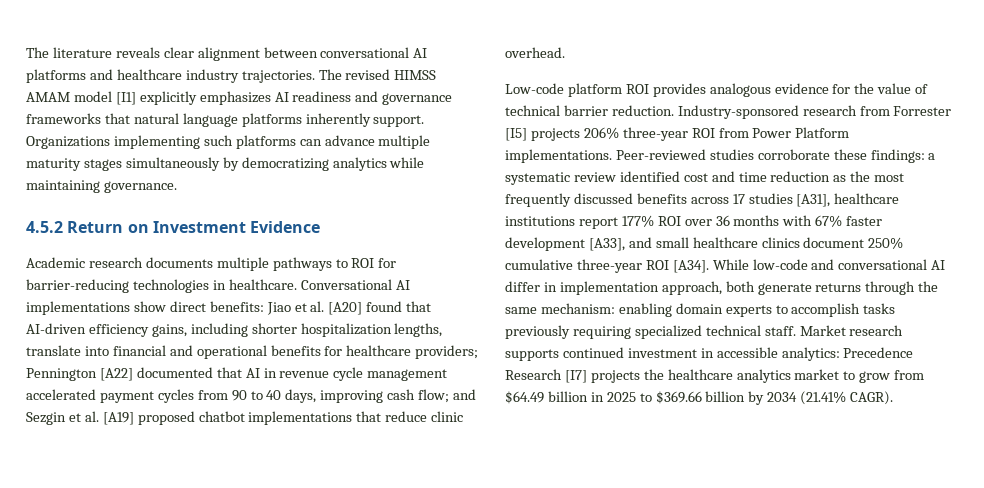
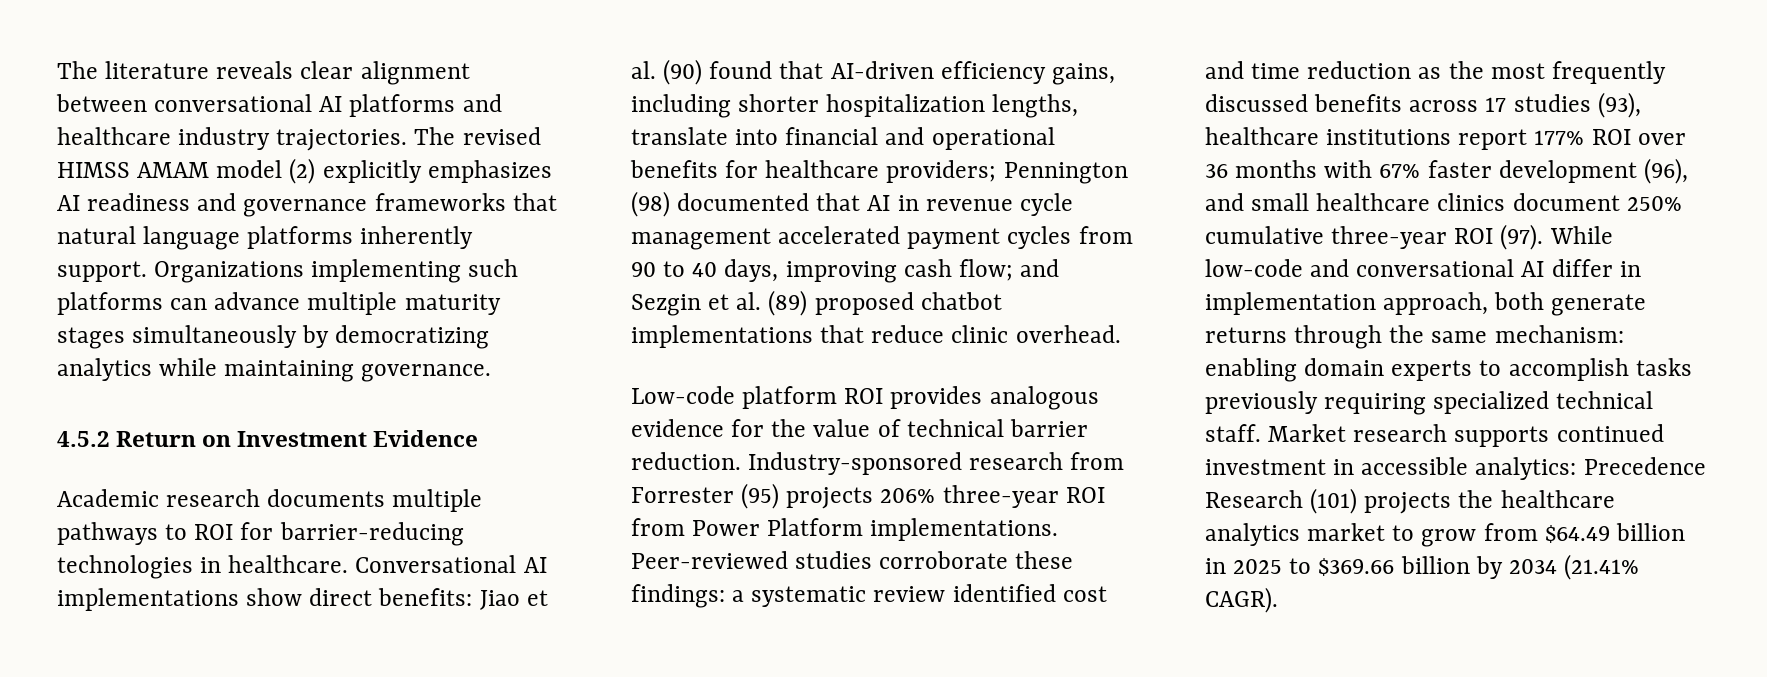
- The revised HIMSS AMAM model [I1] explicitly emphasizes AI readiness and governance frameworks that natural language platforms inherently support.
+ The revised HIMSS AMAM model (2) explicitly emphasizes AI readiness and governance frameworks that natural language platforms inherently support.
- Conversational AI implementations show direct benefits: Jiao et al. [A20] found that AI-driven efficiency gains, including shorter hospitalization lengths, translate into financial and operational benefits for healthcare providers; Pennington [A22] documented that AI in revenue cycle management accelerated payment cycles from 90 to 40 days, improving cash flow; and Sezgin et al. [A19] proposed chatbot implementations that reduce clinic overhead.
+ Conversational AI implementations show direct benefits: Jiao et al. (90) found that AI-driven efficiency gains, including shorter hospitalization lengths, translate into financial and operational benefits for healthcare providers; Pennington (98) documented that AI in revenue cycle management accelerated payment cycles from 90 to 40 days, improving cash flow; and Sezgin et al. (89) proposed chatbot implementations that reduce clinic overhead.
- Industry-sponsored research from Forrester [I5] projects 206% three-year ROI from Power Platform implementations.
+ Industry-sponsored research from Forrester (95) projects 206% three-year ROI from Power Platform implementations.
- Peer-reviewed studies corroborate these findings: a systematic review identified cost and time reduction as the most frequently discussed benefits across 17 studies [A31], healthcare institutions report 177% ROI over 36 months with 67% faster development [A33], and small healthcare clinics document 250% cumulative three-year ROI [A34].
+ Peer-reviewed studies corroborate these findings: a systematic review identified cost and time reduction as the most frequently discussed benefits across 17 studies (93), healthcare institutions report 177% ROI over 36 months with 67% faster development (96), and small healthcare clinics document 250% cumulative three-year ROI (97).
- Market research supports continued investment in accessible analytics: Precedence Research [I7] projects the healthcare analytics market to grow from $64.49 billion in 2025 to $369.66 billion by 2034 (21.41% CAGR).
+ Market research supports continued investment in accessible analytics: Precedence Research (101) projects the healthcare analytics market to grow from $64.49 billion in 2025 to $369.66 billion by 2034 (21.41% CAGR).

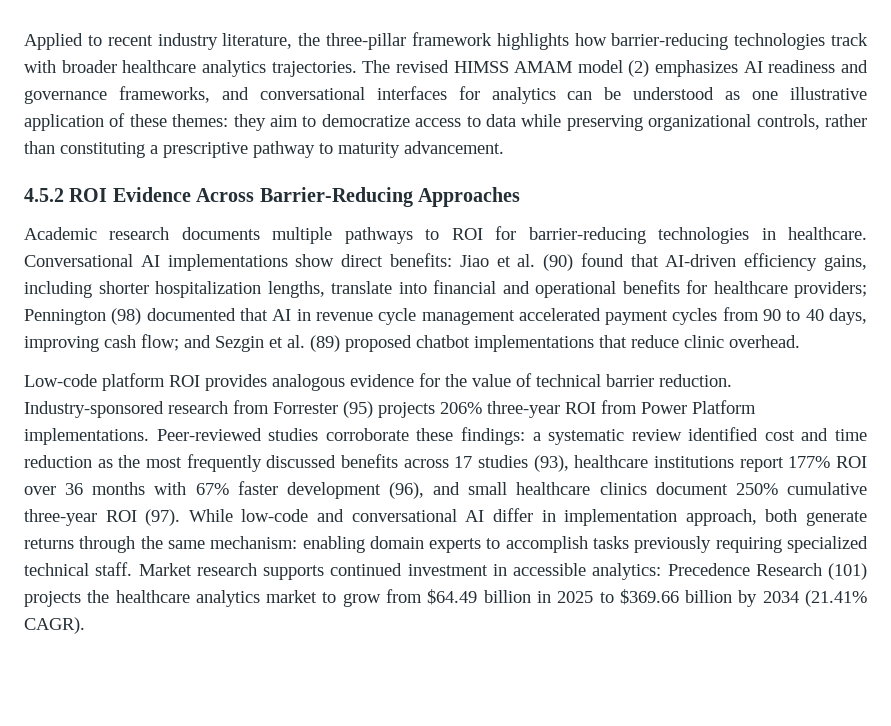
- The literature reveals clear alignment between conversational AI platforms and healthcare industry trajectories.
+ Applied to recent industry literature, the three-pillar framework highlights how barrier-reducing technologies track with broader healthcare analytics trajectories.
- The revised HIMSS AMAM model (2) explicitly emphasizes AI readiness and governance frameworks that natural language platforms inherently support. Organizations implementing such platforms can advance multiple maturity stages simultaneously by democratizing analytics while maintaining governance.
- 4.5.2 Return on Investment Evidence
+ The revised HIMSS AMAM model (2) emphasizes AI readiness and governance frameworks, and conversational interfaces for analytics can be understood as one illustrative application of these themes: they aim to democratize access to data while preserving organizational controls, rather than constituting a prescriptive pathway to maturity advancement.
+ 4.5.2 ROI Evidence Across Barrier-Reducing Approaches

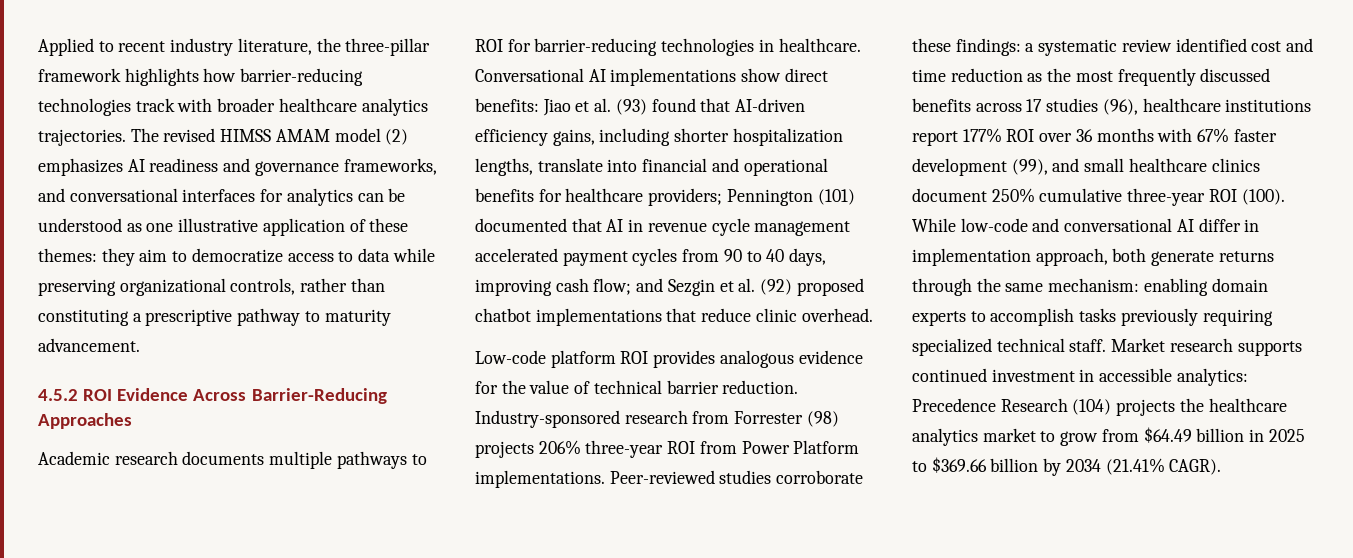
- Conversational AI implementations show direct benefits: Jiao et al. (90) found that AI-driven efficiency gains, including shorter hospitalization lengths, translate into financial and operational benefits for healthcare providers; Pennington (98) documented that AI in revenue cycle management accelerated payment cycles from 90 to 40 days, improving cash flow; and Sezgin et al. (89) proposed chatbot implementations that reduce clinic overhead.
+ Conversational AI implementations show direct benefits: Jiao et al. (93) found that AI-driven efficiency gains, including shorter hospitalization lengths, translate into financial and operational benefits for healthcare providers; Pennington (101) documented that AI in revenue cycle management accelerated payment cycles from 90 to 40 days, improving cash flow; and Sezgin et al. (92) proposed chatbot implementations that reduce clinic overhead.
- Industry-sponsored research from Forrester (95) projects 206% three-year ROI from Power Platform implementations.
+ Industry-sponsored research from Forrester (98) projects 206% three-year ROI from Power Platform implementations.
- Peer-reviewed studies corroborate these findings: a systematic review identified cost and time reduction as the most frequently discussed benefits across 17 studies (93), healthcare institutions report 177% ROI over 36 months with 67% faster development (96), and small healthcare clinics document 250% cumulative three-year ROI (97).
+ Peer-reviewed studies corroborate these findings: a systematic review identified cost and time reduction as the most frequently discussed benefits across 17 studies (96), healthcare institutions report 177% ROI over 36 months with 67% faster development (99), and small healthcare clinics document 250% cumulative three-year ROI (100).
- Market research supports continued investment in accessible analytics: Precedence Research (101) projects the healthcare analytics market to grow from $64.49 billion in 2025 to $369.66 billion by 2034 (21.41% CAGR).
+ Market research supports continued investment in accessible analytics: Precedence Research (104) projects the healthcare analytics market to grow from $64.49 billion in 2025 to $369.66 billion by 2034 (21.41% CAGR).

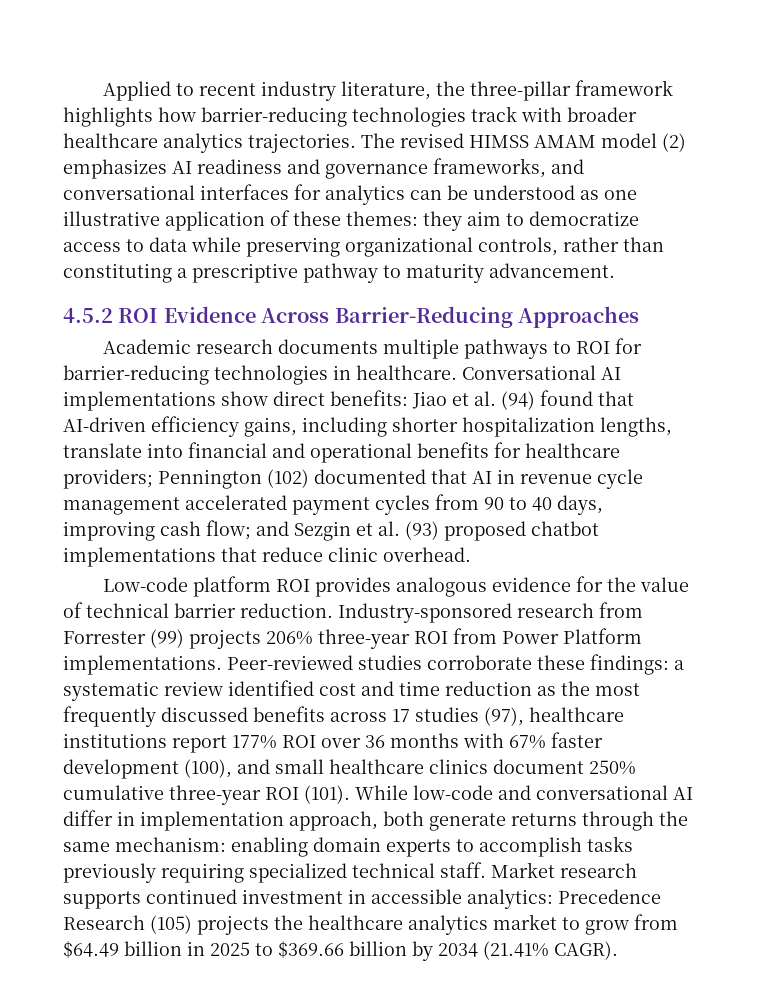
- Conversational AI implementations show direct benefits: Jiao et al. (93) found that AI-driven efficiency gains, including shorter hospitalization lengths, translate into financial and operational benefits for healthcare providers; Pennington (101) documented that AI in revenue cycle management accelerated payment cycles from 90 to 40 days, improving cash flow; and Sezgin et al. (92) proposed chatbot implementations that reduce clinic overhead.
+ Conversational AI implementations show direct benefits: Jiao et al. (94) found that AI-driven efficiency gains, including shorter hospitalization lengths, translate into financial and operational benefits for healthcare providers; Pennington (102) documented that AI in revenue cycle management accelerated payment cycles from 90 to 40 days, improving cash flow; and Sezgin et al. (93) proposed chatbot implementations that reduce clinic overhead.
- Industry-sponsored research from Forrester (98) projects 206% three-year ROI from Power Platform implementations.
+ Industry-sponsored research from Forrester (99) projects 206% three-year ROI from Power Platform implementations.
- Peer-reviewed studies corroborate these findings: a systematic review identified cost and time reduction as the most frequently discussed benefits across 17 studies (96), healthcare institutions report 177% ROI over 36 months with 67% faster development (99), and small healthcare clinics document 250% cumulative three-year ROI (100).
+ Peer-reviewed studies corroborate these findings: a systematic review identified cost and time reduction as the most frequently discussed benefits across 17 studies (97), healthcare institutions report 177% ROI over 36 months with 67% faster development (100), and small healthcare clinics document 250% cumulative three-year ROI (101).
- Market research supports continued investment in accessible analytics: Precedence Research (104) projects the healthcare analytics market to grow from $64.49 billion in 2025 to $369.66 billion by 2034 (21.41% CAGR).
+ Market research supports continued investment in accessible analytics: Precedence Research (105) projects the healthcare analytics market to grow from $64.49 billion in 2025 to $369.66 billion by 2034 (21.41% CAGR).

